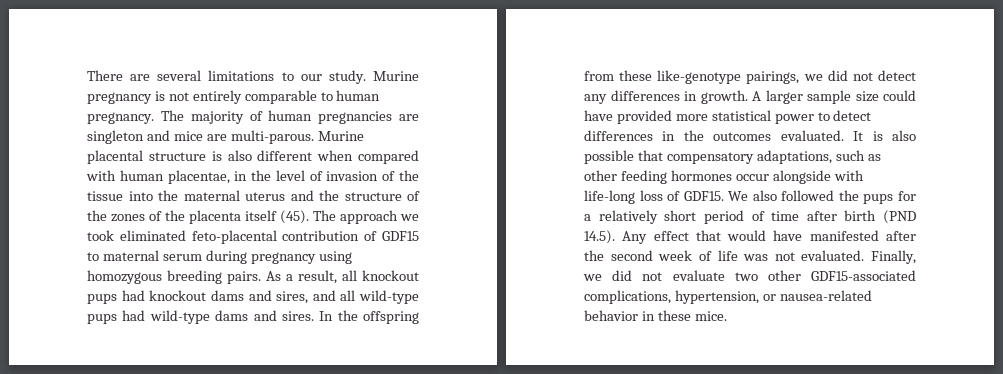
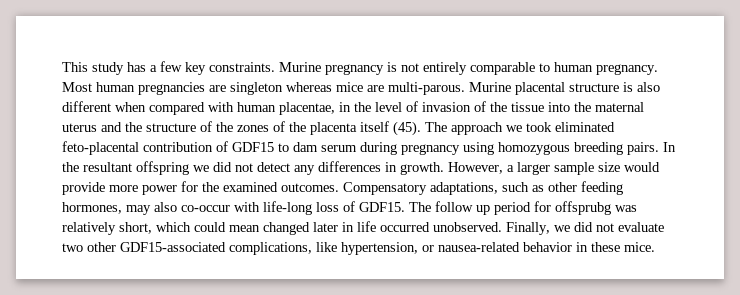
- There are several limitations to our study.
+ This study has a few key constraints.
- The majority of human pregnancies are singleton and mice are multi-parous.
+ Most human pregnancies are singleton whereas mice are multi-parous.
- The approach we took eliminated feto-placental contribution of GDF15 to maternal serum during pregnancy using homozygous breeding pairs.
+ The approach we took eliminated feto-placental contribution of GDF15 to dam serum during pregnancy using homozygous breeding pairs.
- As a result, all knockout pups had knockout dams and sires, and all wild-type pups had wild-type dams and sires. In the offspring from these like-genotype pairings, we did not detect any differences in growth.
+ In the resultant offspring we did not detect any differences in growth.
- A larger sample size could have provided more statistical power to detect differences in the outcomes evaluated. It is also possible that compensatory adaptations, such as other feeding hormones occur alongside with life-long loss of GDF15.
+ However, a larger sample size would provide more power for the examined outcomes. Compensatory adaptations, such as other feeding hormones, may also co-occur with life-long loss of GDF15.
- We also followed the pups for a relatively short period of time after birth (PND 14.5). Any effect that would have manifested after the second week of life was not evaluated.
+ The follow up period for offsprubg was relatively short, which could mean changed later in life occurred unobserved.
- Finally, we did not evaluate two other GDF15-associated complications, hypertension, or nausea-related behavior in these mice.
+ Finally, we did not evaluate two other GDF15-associated complications, like hypertension, or nausea-related behavior in these mice.

